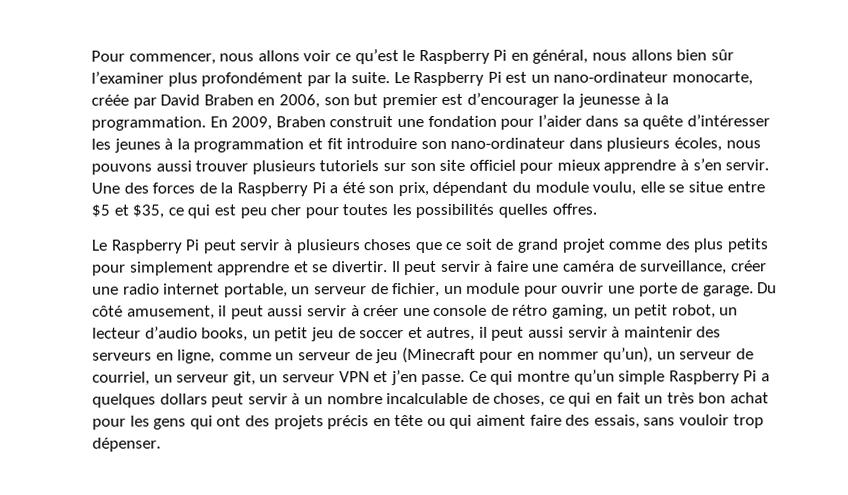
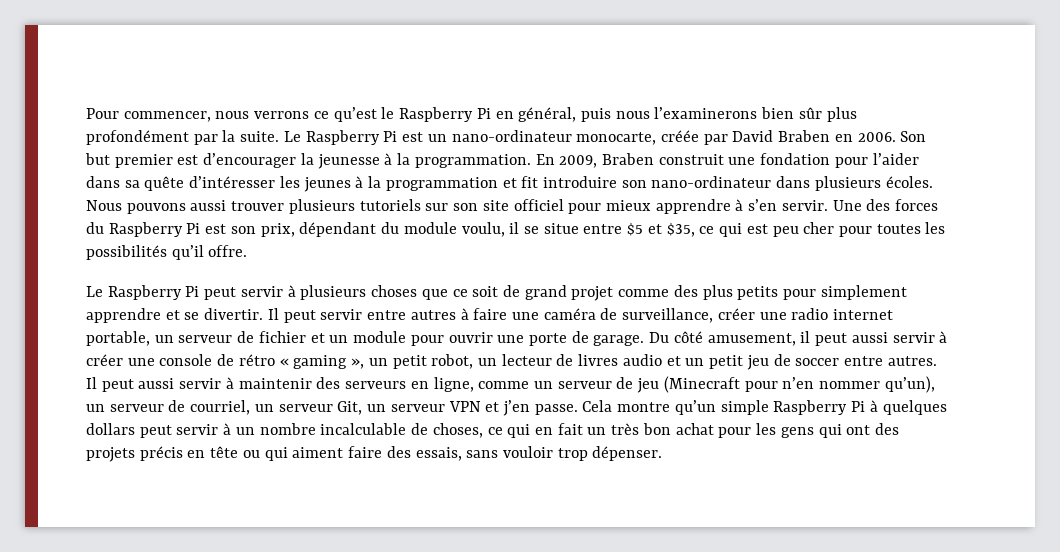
- Pour commencer, nous allons voir ce qu’est le Raspberry Pi en général, nous allons bien sûr l’examiner plus profondément par la suite.
+ Pour commencer, nous verrons ce qu’est le Raspberry Pi en général, puis nous l’examinerons bien sûr plus profondément par la suite.
- Le Raspberry Pi est un nano-ordinateur monocarte, créée par David Braben en 2006, son but premier est d’encourager la jeunesse à la programmation.
+ Le Raspberry Pi est un nano-ordinateur monocarte, créée par David Braben en 2006. Son but premier est d’encourager la jeunesse à la programmation.
- En 2009, Braben construit une fondation pour l’aider dans sa quête d’intéresser les jeunes à la programmation et fit introduire son nano-ordinateur dans plusieurs écoles, nous pouvons aussi trouver plusieurs tutoriels sur son site officiel pour mieux apprendre à s’en servir.
+ En 2009, Braben construit une fondation pour l’aider dans sa quête d’intéresser les jeunes à la programmation et fit introduire son nano-ordinateur dans plusieurs écoles. Nous pouvons aussi trouver plusieurs tutoriels sur son site officiel pour mieux apprendre à s’en servir.
- Une des forces de la Raspberry Pi a été son prix, dépendant du module voulu, elle se situe entre $5 et $35, ce qui est peu cher pour toutes les possibilités quelles offres.
+ Une des forces du Raspberry Pi est son prix, dépendant du module voulu, il se situe entre $5 et $35, ce qui est peu cher pour toutes les possibilités qu’il offre.
- Il peut servir à faire une caméra de surveillance, créer une radio internet portable, un serveur de fichier, un module pour ouvrir une porte de garage.
+ Il peut servir entre autres à faire une caméra de surveillance, créer une radio internet portable, un serveur de fichier et un module pour ouvrir une porte de garage.
- Du côté amusement, il peut aussi servir à créer une console de rétro gaming, un petit robot, un lecteur d’audio books, un petit jeu de soccer et autres, il peut aussi servir à maintenir des serveurs en ligne, comme un serveur de jeu (Minecraft pour en nommer qu’un), un serveur de courriel, un serveur git, un serveur VPN et j’en passe.
+ Du côté amusement, il peut aussi servir à créer une console de rétro « gaming », un petit robot, un lecteur de livres audio et un petit jeu de soccer entre autres. Il peut aussi servir à maintenir des serveurs en ligne, comme un serveur de jeu (Minecraft pour n’en nommer qu’un), un serveur de courriel, un serveur Git, un serveur VPN et j’en passe.
- Ce qui montre qu’un simple Raspberry Pi a quelques dollars peut servir à un nombre incalculable de choses, ce qui en fait un très bon achat pour les gens qui ont des projets précis en tête ou qui aiment faire des essais, sans vouloir trop dépenser.
+ Cela montre qu’un simple Raspberry Pi à quelques dollars peut servir à un nombre incalculable de choses, ce qui en fait un très bon achat pour les gens qui ont des projets précis en tête ou qui aiment faire des essais, sans vouloir trop dépenser.

